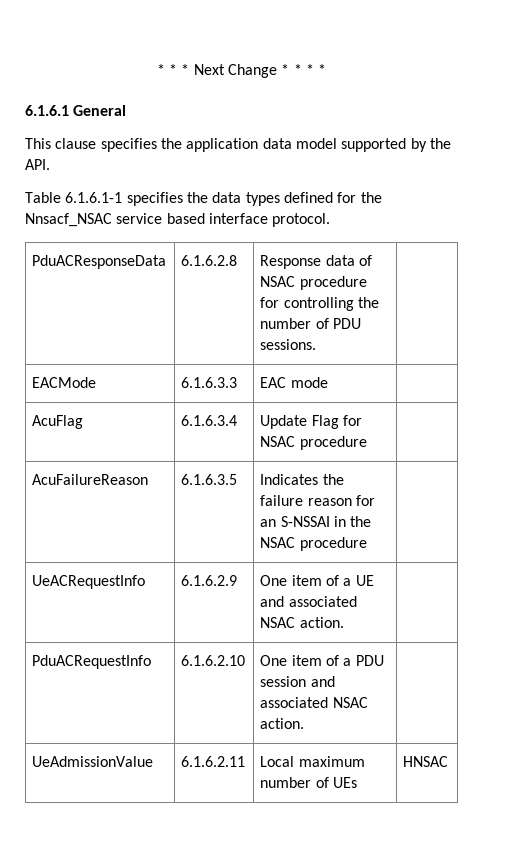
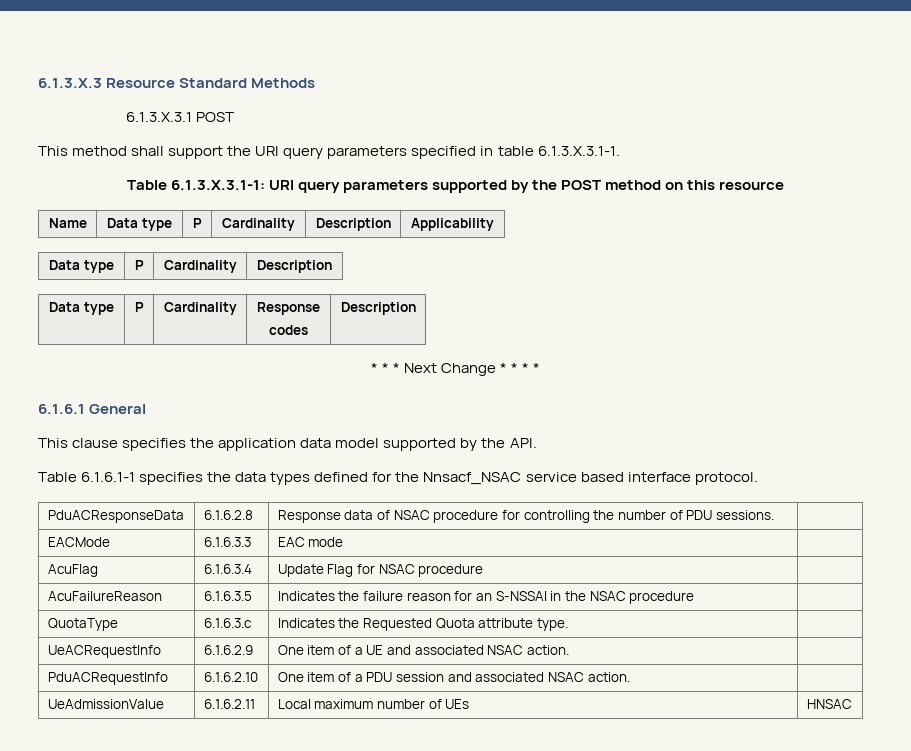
+ 6.1.3.X.3 Resource Standard Methods
+ 6.1.3.X.3.1 POST
+ This method shall support the URI query parameters specified in table 6.1.3.X.3.1-1.
+ Table 6.1.3.X.3.1-1: URI query parameters supported by the POST method on this resource
+ Name | Data type | P | Cardinality | Description | Applicability
+ Data type | P | Cardinality | Description
+ Data type | P | Cardinality | Response
+ codes | Description
+ QuotaType | 6.1.6.3.c | Indicates the Requested Quota attribute type. |

